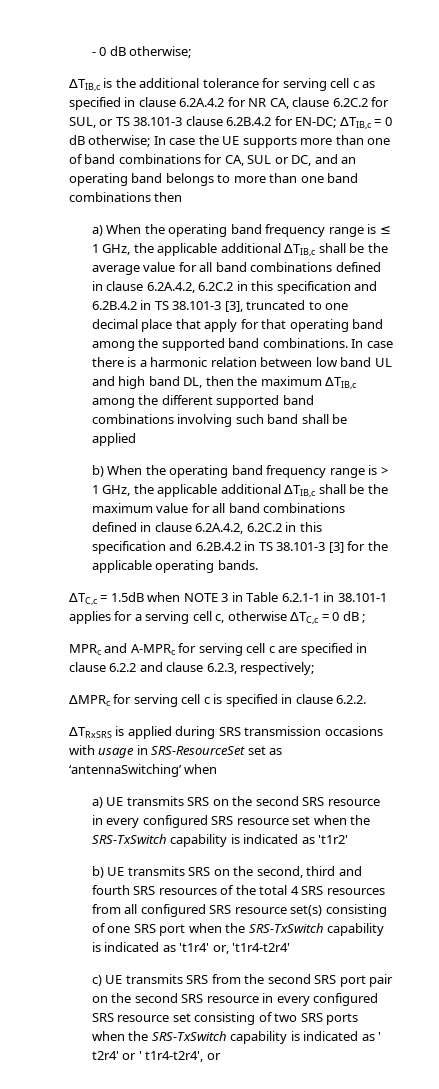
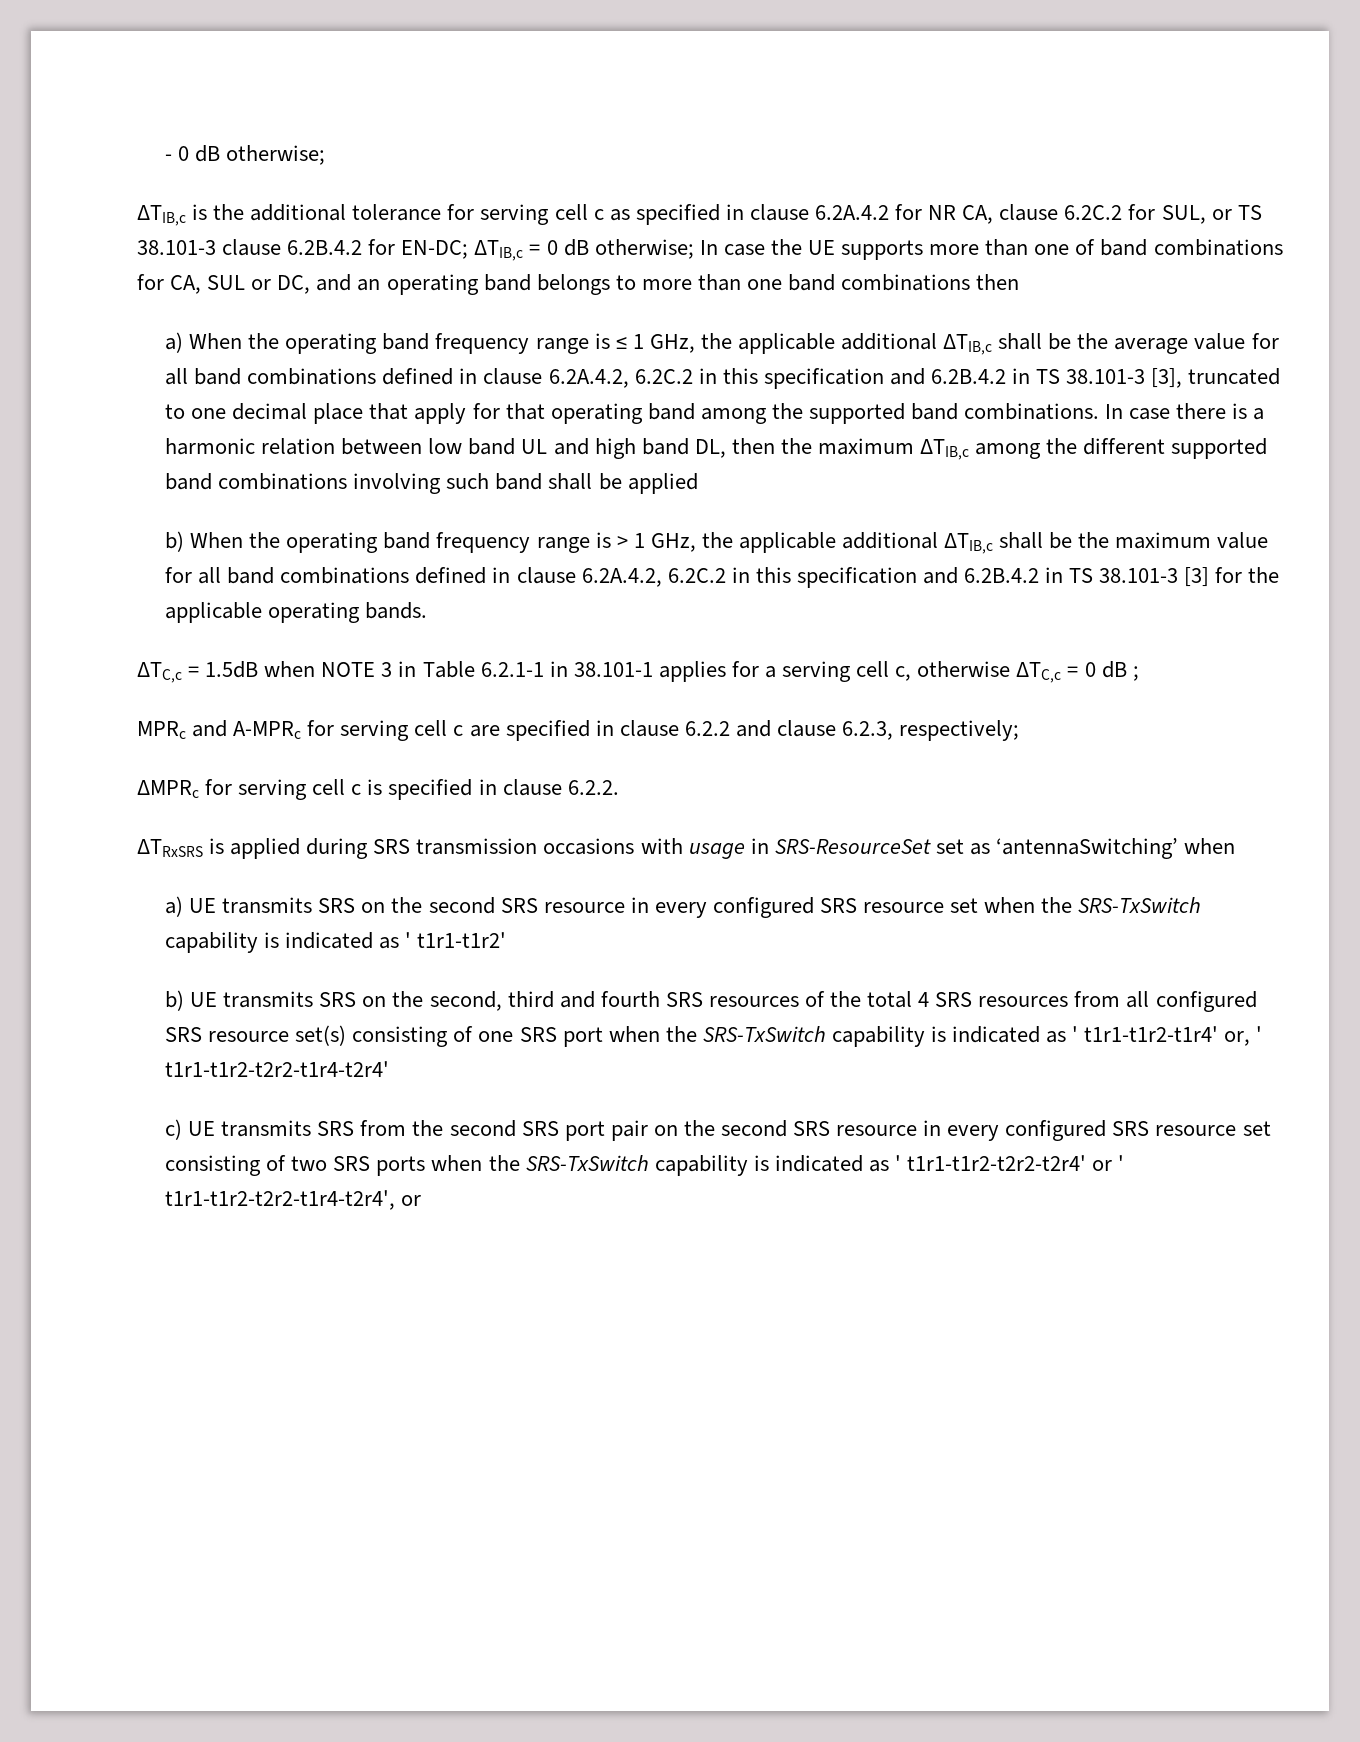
- a) UE transmits SRS on the second SRS resource in every configured SRS resource set when the SRS-TxSwitch capability is indicated as 't1r2'
+ a) UE transmits SRS on the second SRS resource in every configured SRS resource set when the SRS-TxSwitch capability is indicated as ' t1r1-t1r2'
- b) UE transmits SRS on the second, third and fourth SRS resources of the total 4 SRS resources from all configured SRS resource set(s) consisting of one SRS port when the SRS-TxSwitch capability is indicated as 't1r4' or, 't1r4-t2r4'
+ b) UE transmits SRS on the second, third and fourth SRS resources of the total 4 SRS resources from all configured SRS resource set(s) consisting of one SRS port when the SRS-TxSwitch capability is indicated as ' t1r1-t1r2-t1r4' or, ' t1r1-t1r2-t2r2-t1r4-t2r4'
- c) UE transmits SRS from the second SRS port pair on the second SRS resource in every configured SRS resource set consisting of two SRS ports when the SRS-TxSwitch capability is indicated as ' t2r4' or ' t1r4-t2r4', or
+ c) UE transmits SRS from the second SRS port pair on the second SRS resource in every configured SRS resource set consisting of two SRS ports when the SRS-TxSwitch capability is indicated as ' t1r1-t1r2-t2r2-t2r4' or ' t1r1-t1r2-t2r2-t1r4-t2r4', or

